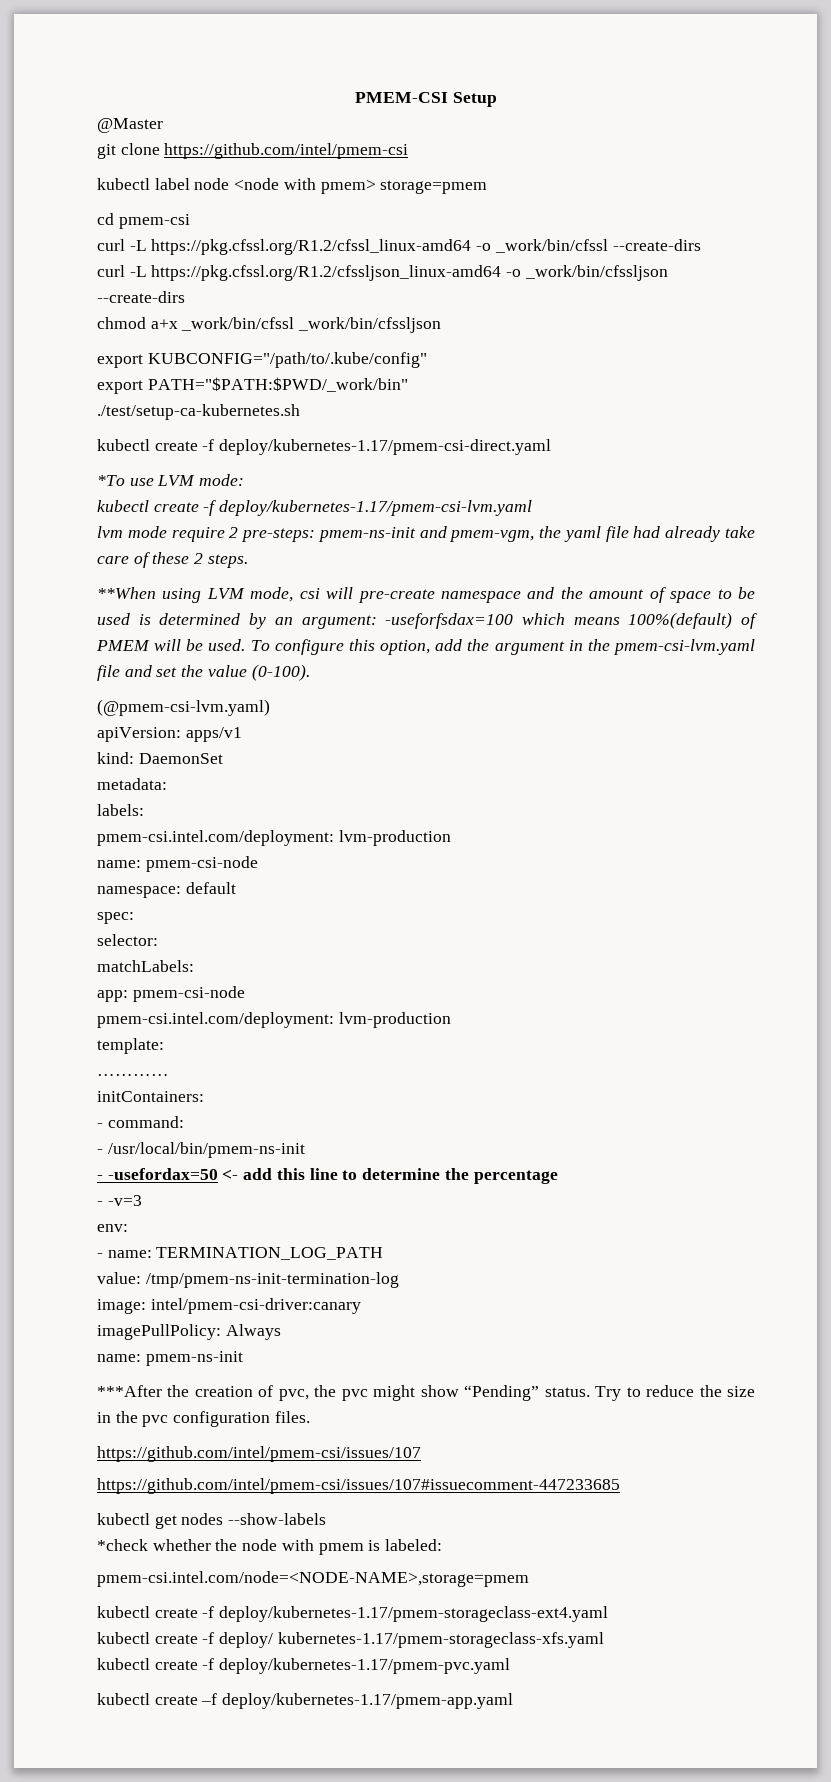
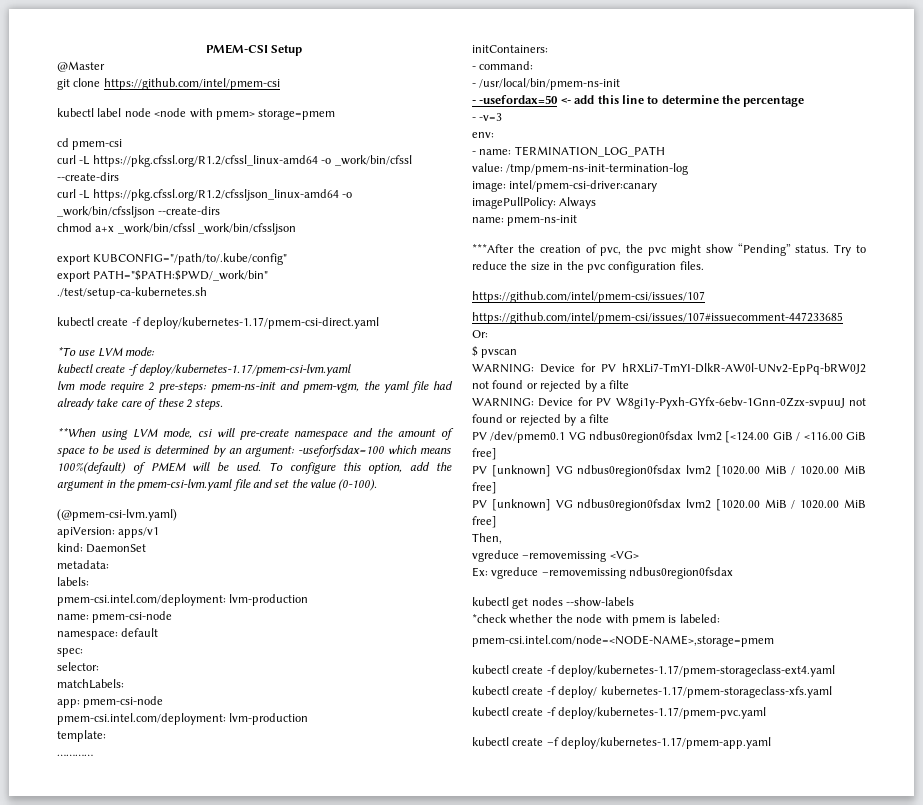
+ Or:
+ $ pvscan
+ WARNING: Device for PV hRXLi7-TmYI-DlkR-AW0l-UNv2-EpPq-bRW0J2 not found or rejected by a filte
+ WARNING: Device for PV W8gi1y-Pyxh-GYfx-6ebv-1Gnn-0Zzx-svpuuJ not found or rejected by a filte
+ PV /dev/pmem0.1 VG ndbus0region0fsdax lvm2 [<124.00 GiB / <116.00 GiB free]
+ PV [unknown] VG ndbus0region0fsdax lvm2 [1020.00 MiB / 1020.00 MiB free]
+ PV [unknown] VG ndbus0region0fsdax lvm2 [1020.00 MiB / 1020.00 MiB free]
+ Then,
+ vgreduce –removemissing <VG>
+ Ex: vgreduce –removemissing ndbus0region0fsdax

